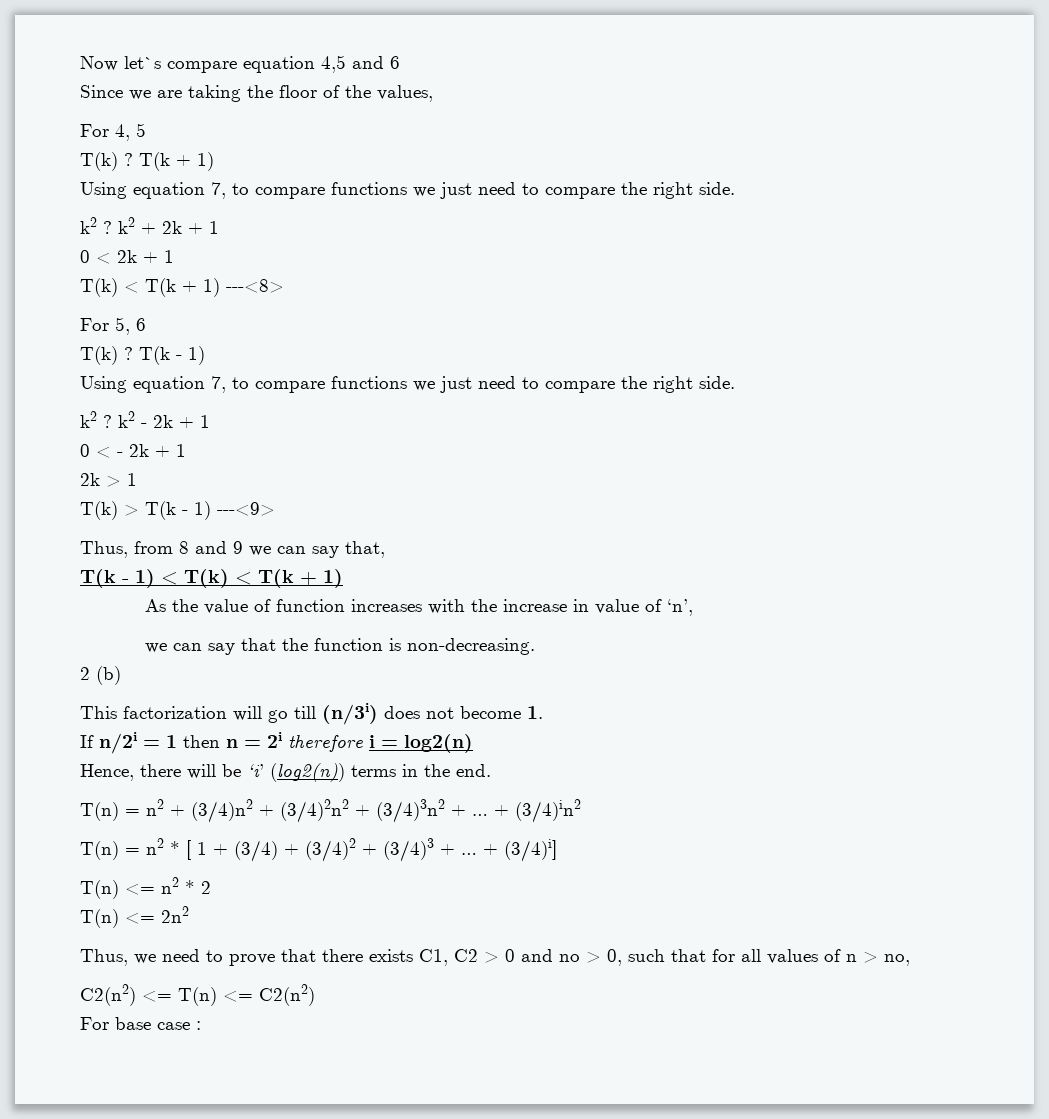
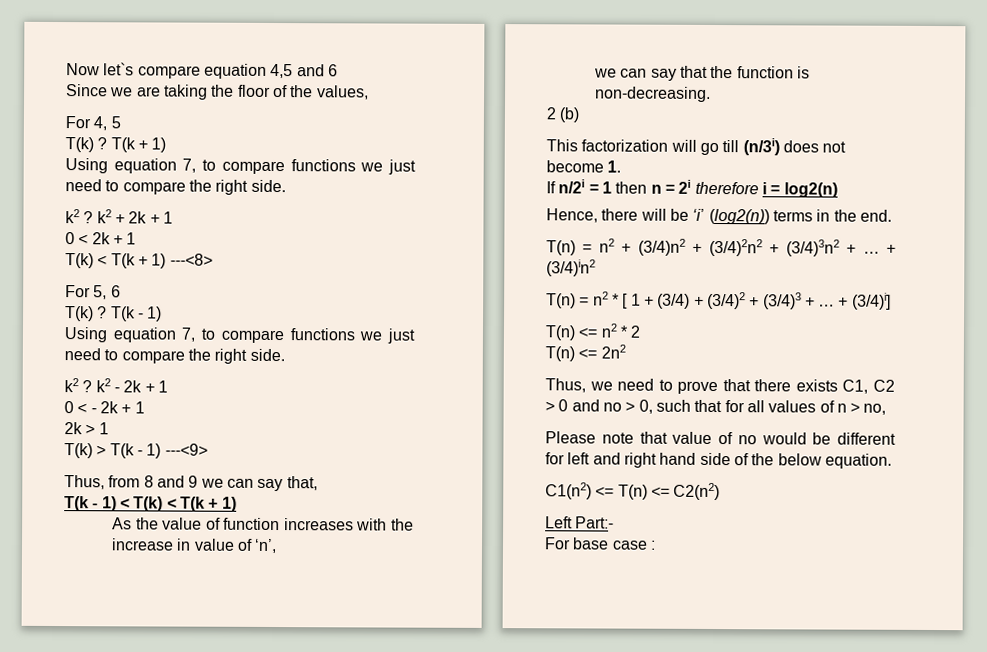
- C2(n2) <= T(n) <= C2(n2)
+ Please note that value of no would be different for left and right hand side of the below equation.
+ C1(n2) <= T(n) <= C2(n2)
+ Left Part:-

